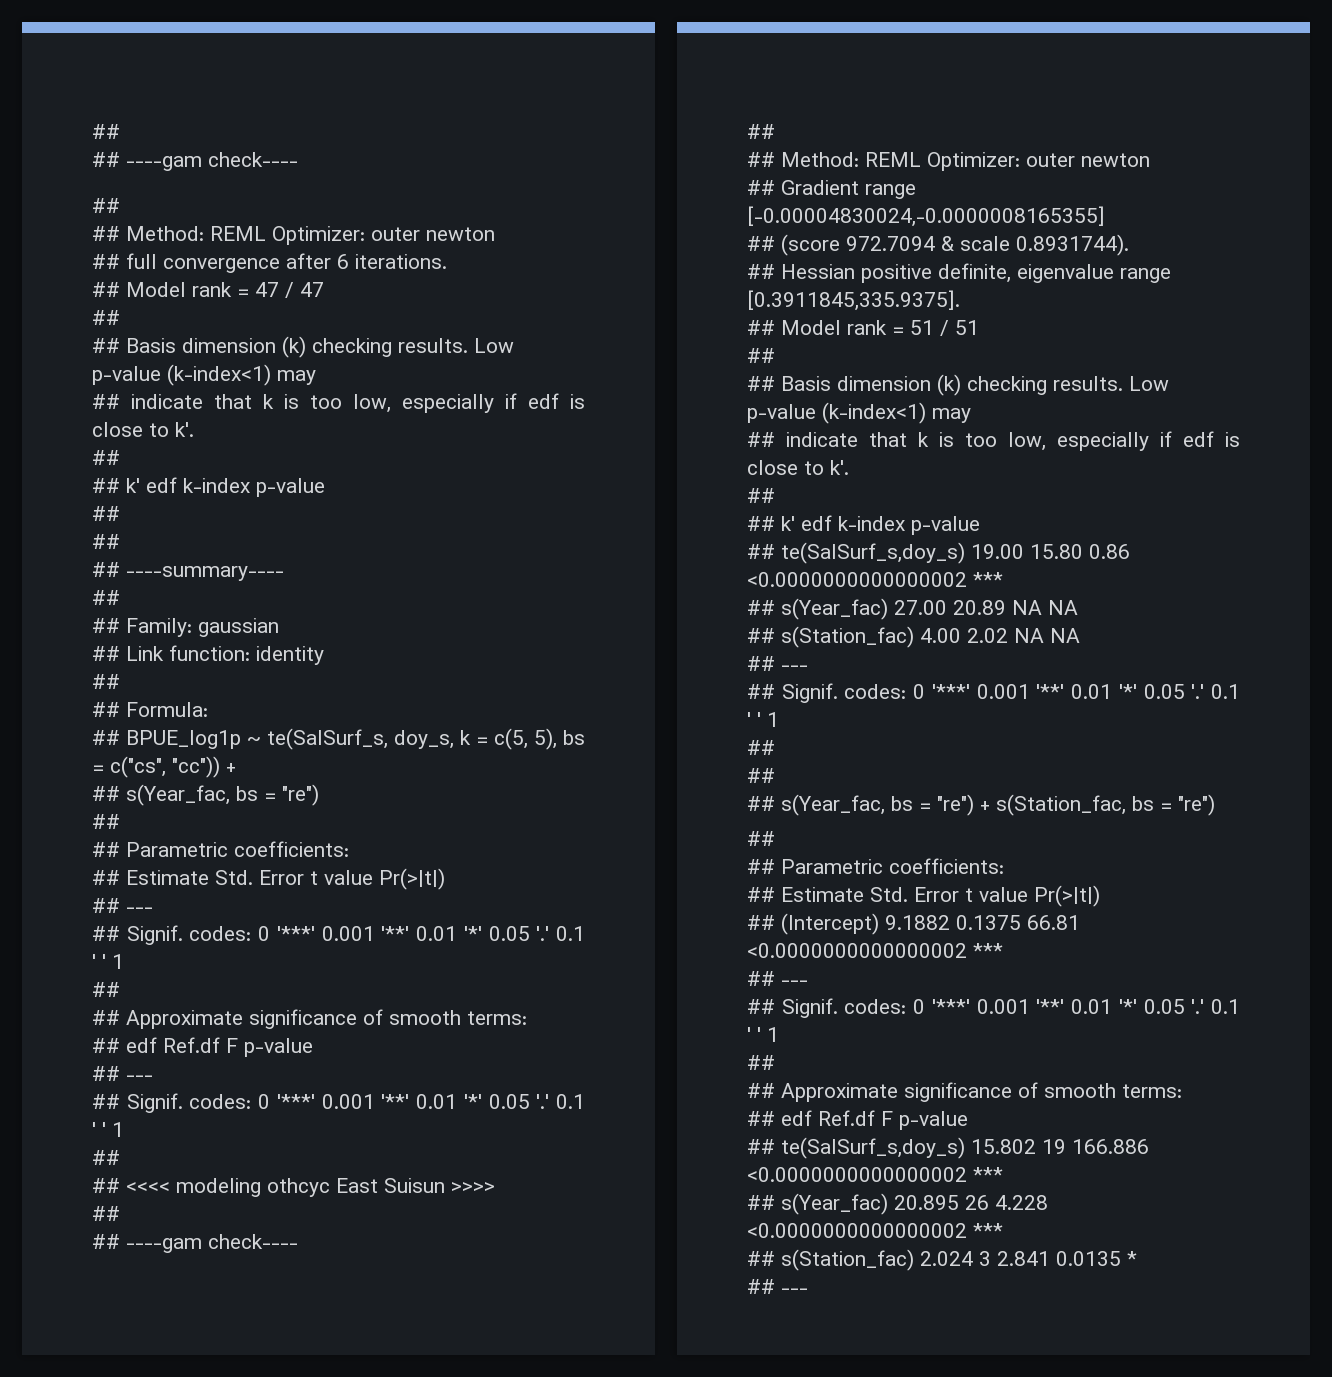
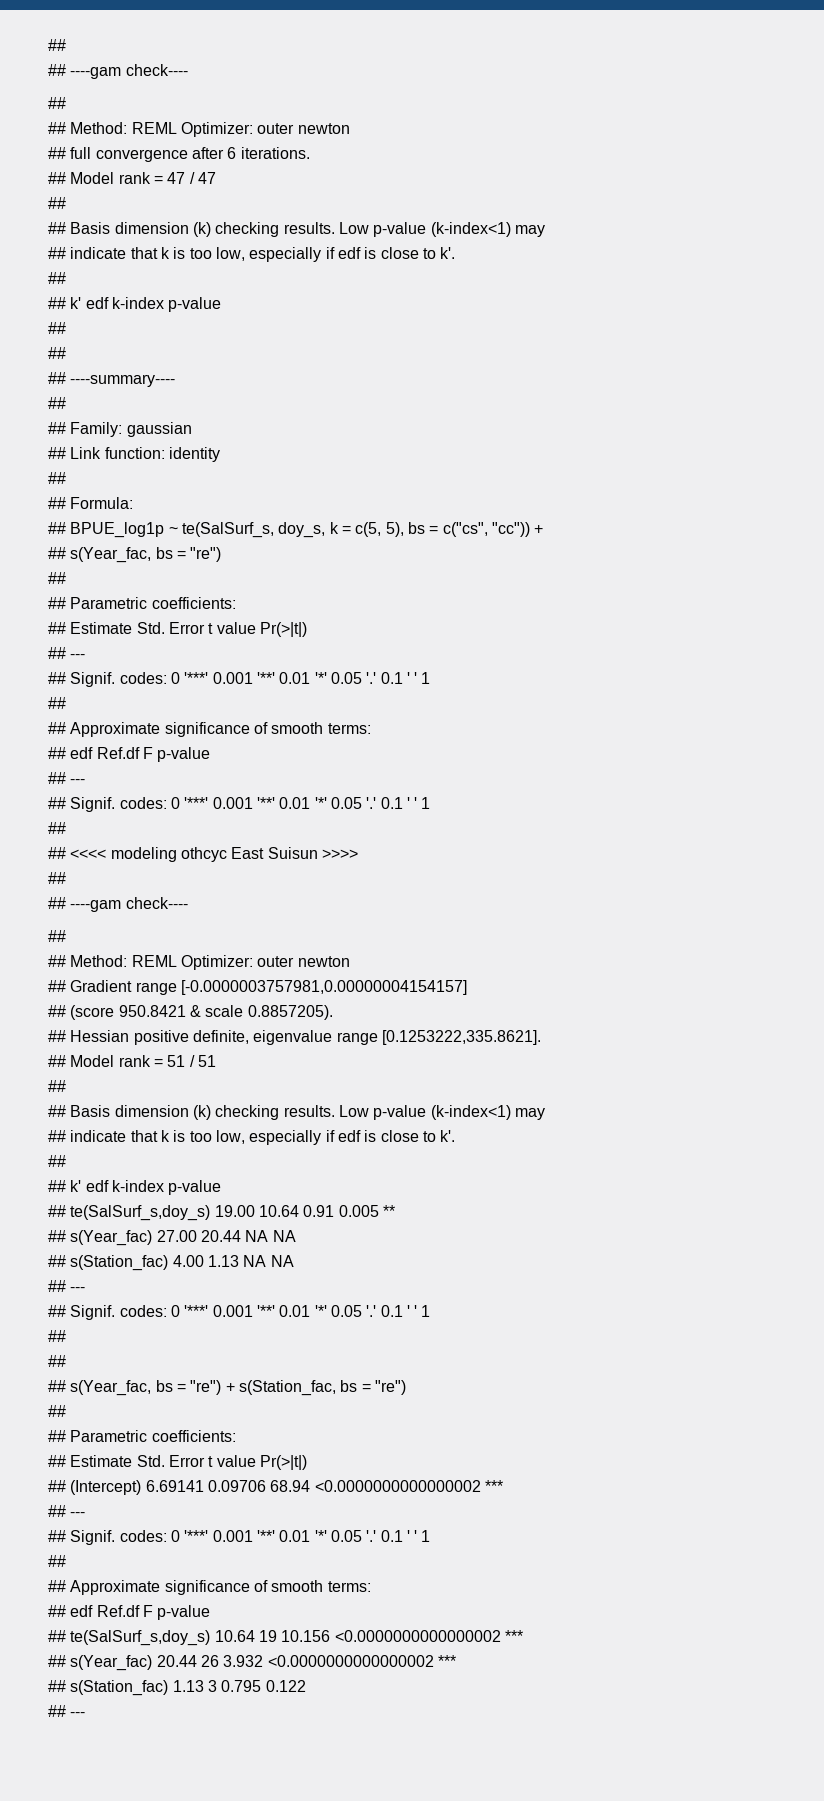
- ## Gradient range [-0.00004830024,-0.0000008165355]
+ ## Gradient range [-0.0000003757981,0.00000004154157]
- ## (score 972.7094 & scale 0.8931744).
+ ## (score 950.8421 & scale 0.8857205).
- ## Hessian positive definite, eigenvalue range [0.3911845,335.9375].
+ ## Hessian positive definite, eigenvalue range [0.1253222,335.8621].
- ## te(SalSurf_s,doy_s) 19.00 15.80 0.86 <0.0000000000000002 ***
+ ## te(SalSurf_s,doy_s) 19.00 10.64 0.91 0.005 **
- ## s(Year_fac) 27.00 20.89 NA NA
+ ## s(Year_fac) 27.00 20.44 NA NA
- ## s(Station_fac) 4.00 2.02 NA NA
+ ## s(Station_fac) 4.00 1.13 NA NA
- ## (Intercept) 9.1882 0.1375 66.81 <0.0000000000000002 ***
+ ## (Intercept) 6.69141 0.09706 68.94 <0.0000000000000002 ***
- ## te(SalSurf_s,doy_s) 15.802 19 166.886 <0.0000000000000002 ***
- ## s(Year_fac) 20.895 26 4.228 <0.0000000000000002 ***
+ ## te(SalSurf_s,doy_s) 10.64 19 10.156 <0.0000000000000002 ***
+ ## s(Year_fac) 20.44 26 3.932 <0.0000000000000002 ***
- ## s(Station_fac) 2.024 3 2.841 0.0135 *
+ ## s(Station_fac) 1.13 3 0.795 0.122

